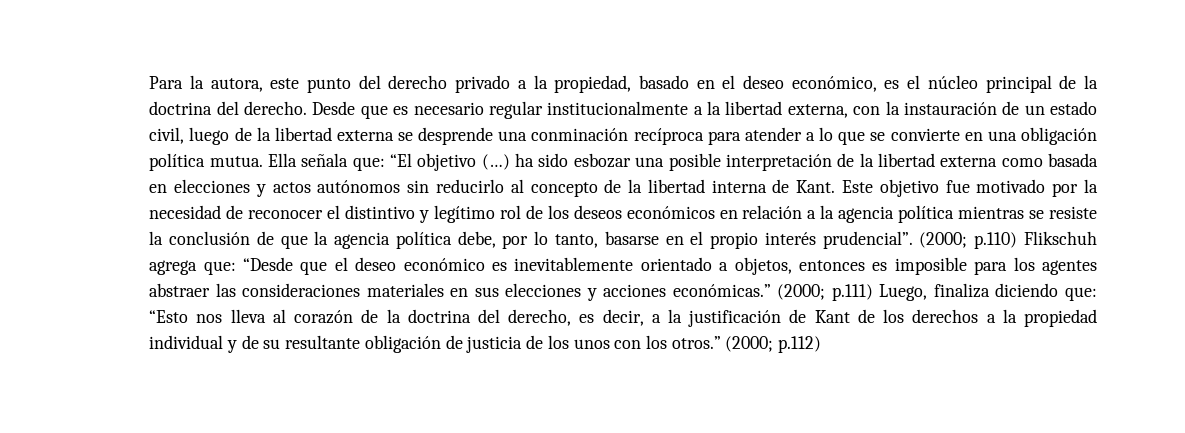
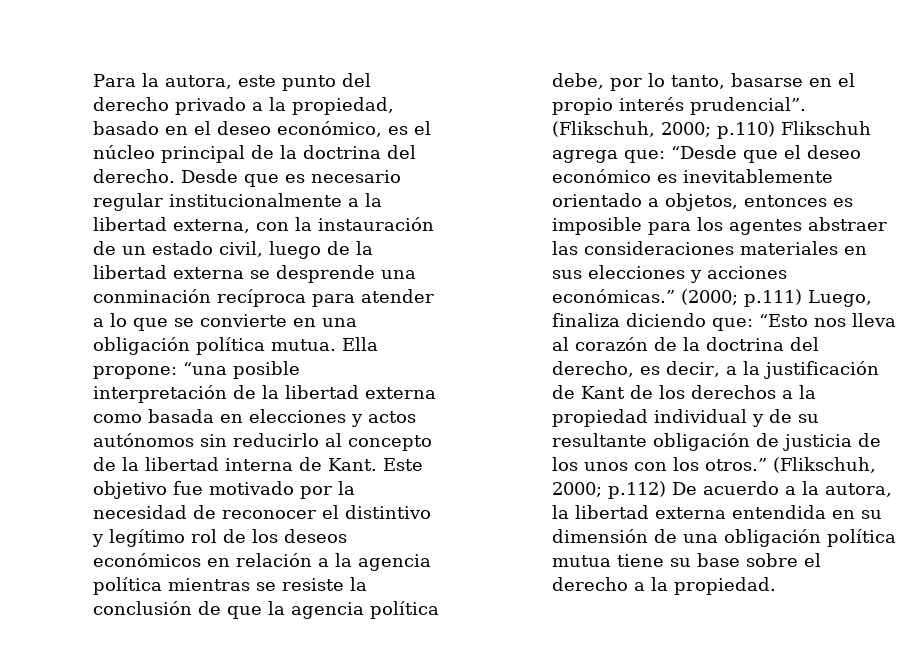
- Ella señala que: “El objetivo (…) ha sido esbozar una posible interpretación de la libertad externa como basada en elecciones y actos autónomos sin reducirlo al concepto de la libertad interna de Kant.
+ Ella propone: “una posible interpretación de la libertad externa como basada en elecciones y actos autónomos sin reducirlo al concepto de la libertad interna de Kant.
- (2000; p.110) Flikschuh agrega que: “Desde que el deseo económico es inevitablemente orientado a objetos, entonces es imposible para los agentes abstraer las consideraciones materiales en sus elecciones y acciones económicas.”
+ (Flikschuh, 2000; p.110) Flikschuh agrega que: “Desde que el deseo económico es inevitablemente orientado a objetos, entonces es imposible para los agentes abstraer las consideraciones materiales en sus elecciones y acciones económicas.”
- (2000; p.112)
+ (Flikschuh, 2000; p.112) De acuerdo a la autora, la libertad externa entendida en su dimensión de una obligación política mutua tiene su base sobre el derecho a la propiedad.

